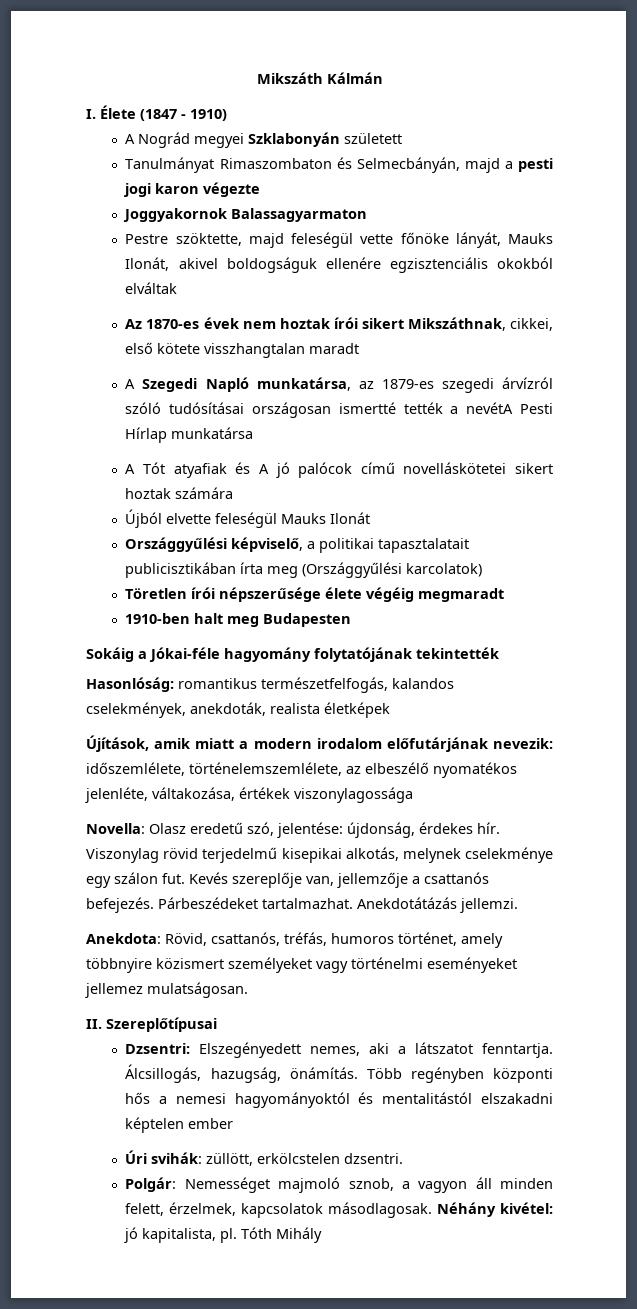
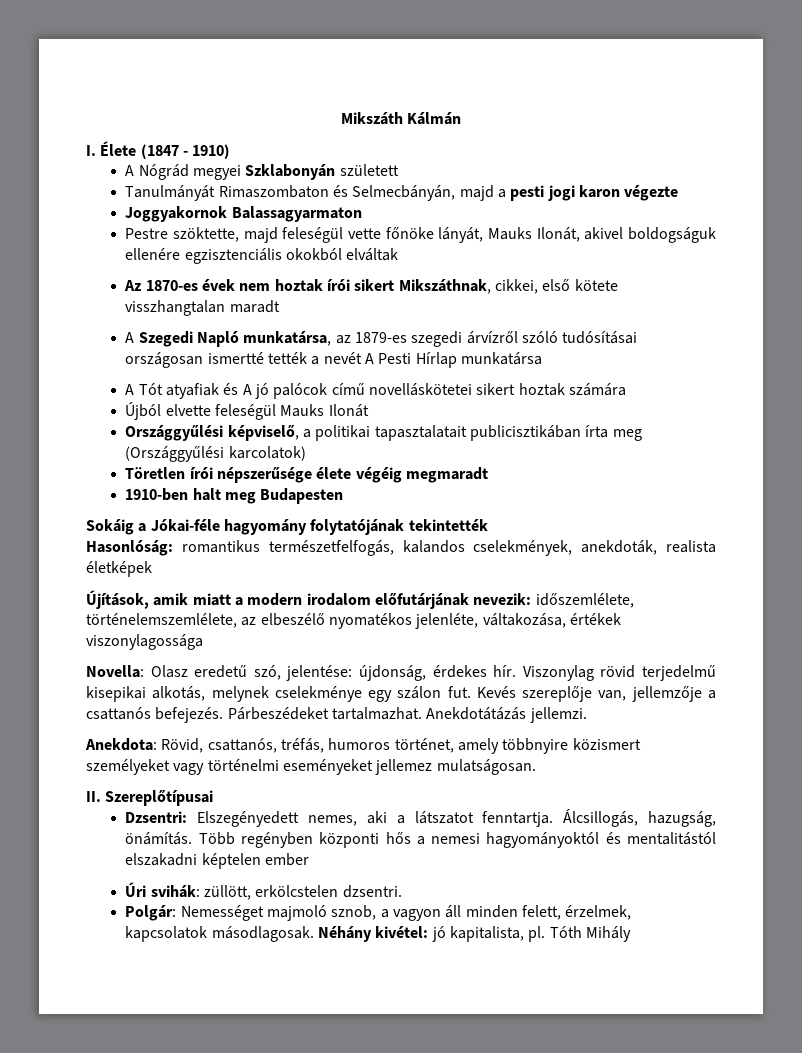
- A Nográd megyei Szklabonyán született
+ A Nógrád megyei Szklabonyán született
- Tanulmányat Rimaszombaton és Selmecbányán, majd a pesti jogi karon végezte
+ Tanulmányát Rimaszombaton és Selmecbányán, majd a pesti jogi karon végezte
- A Szegedi Napló munkatársa, az 1879-es szegedi árvízról szóló tudósításai országosan ismertté tették a nevétA Pesti Hírlap munkatársa
+ A Szegedi Napló munkatársa, az 1879-es szegedi árvízről szóló tudósításai országosan ismertté tették a nevét A Pesti Hírlap munkatársa

